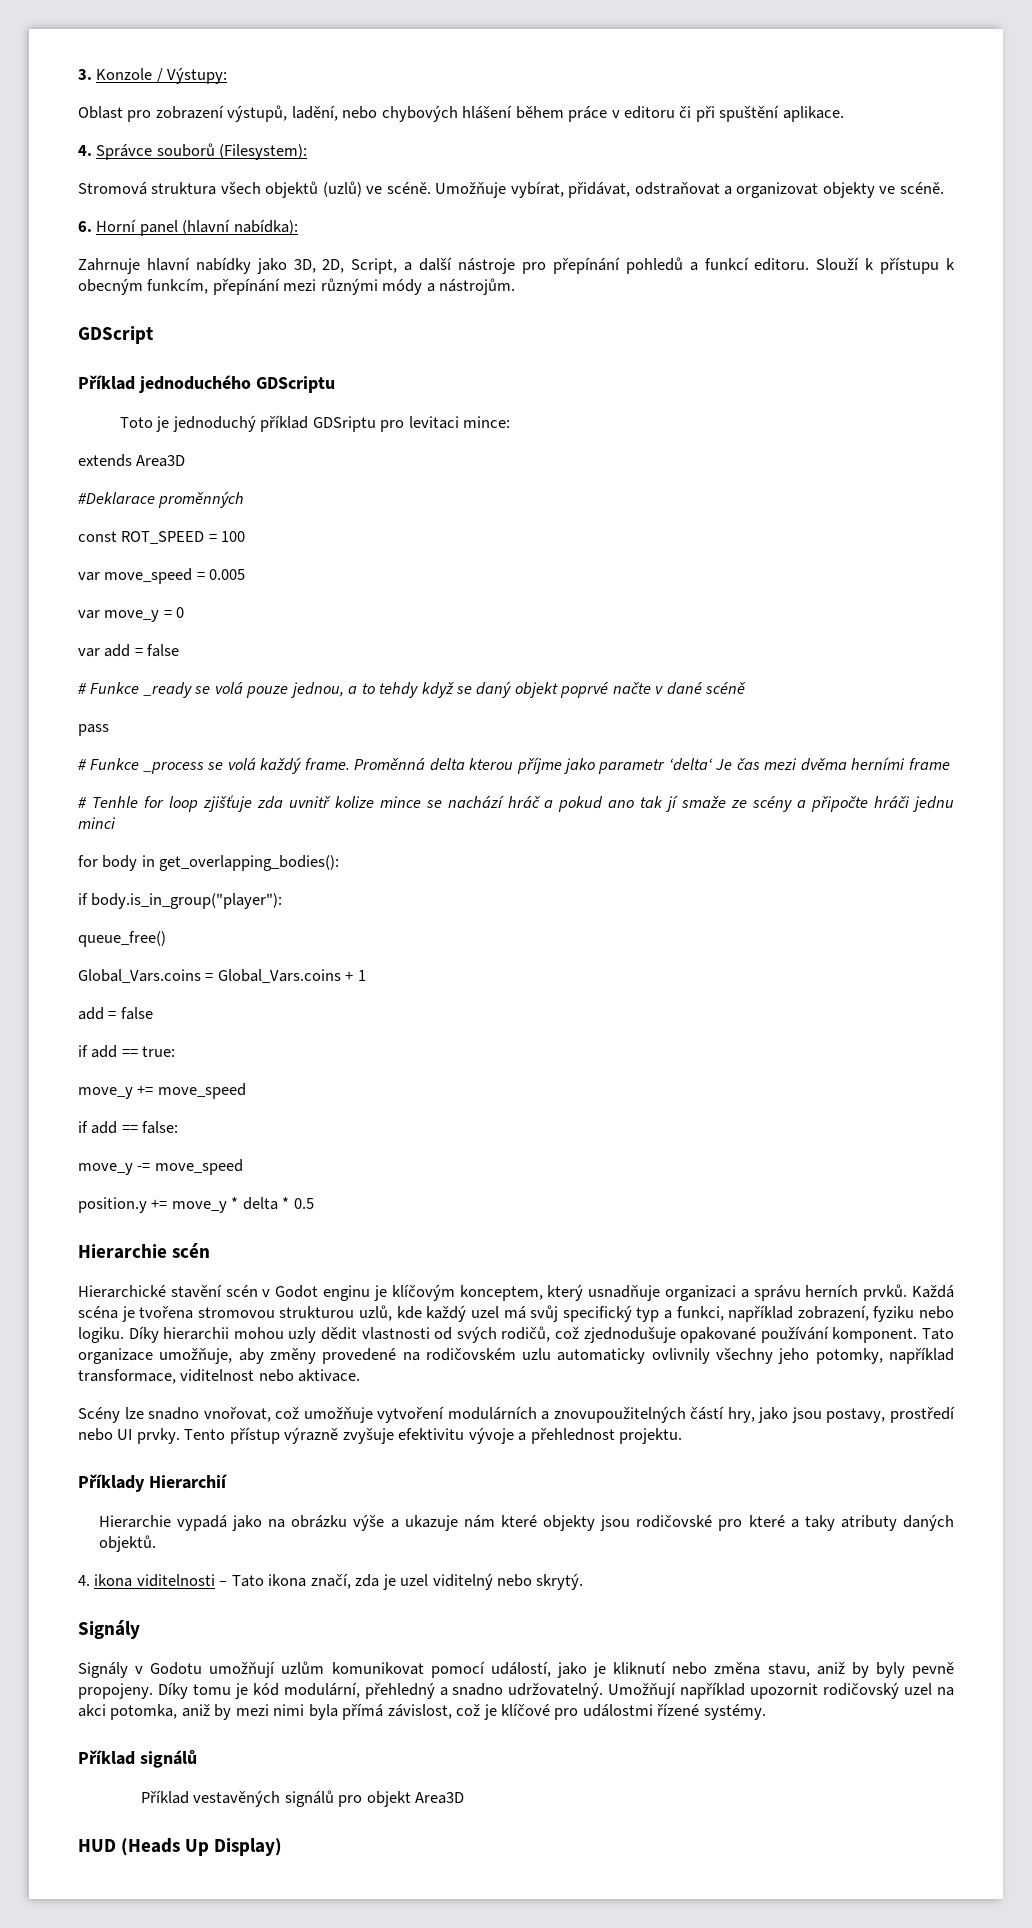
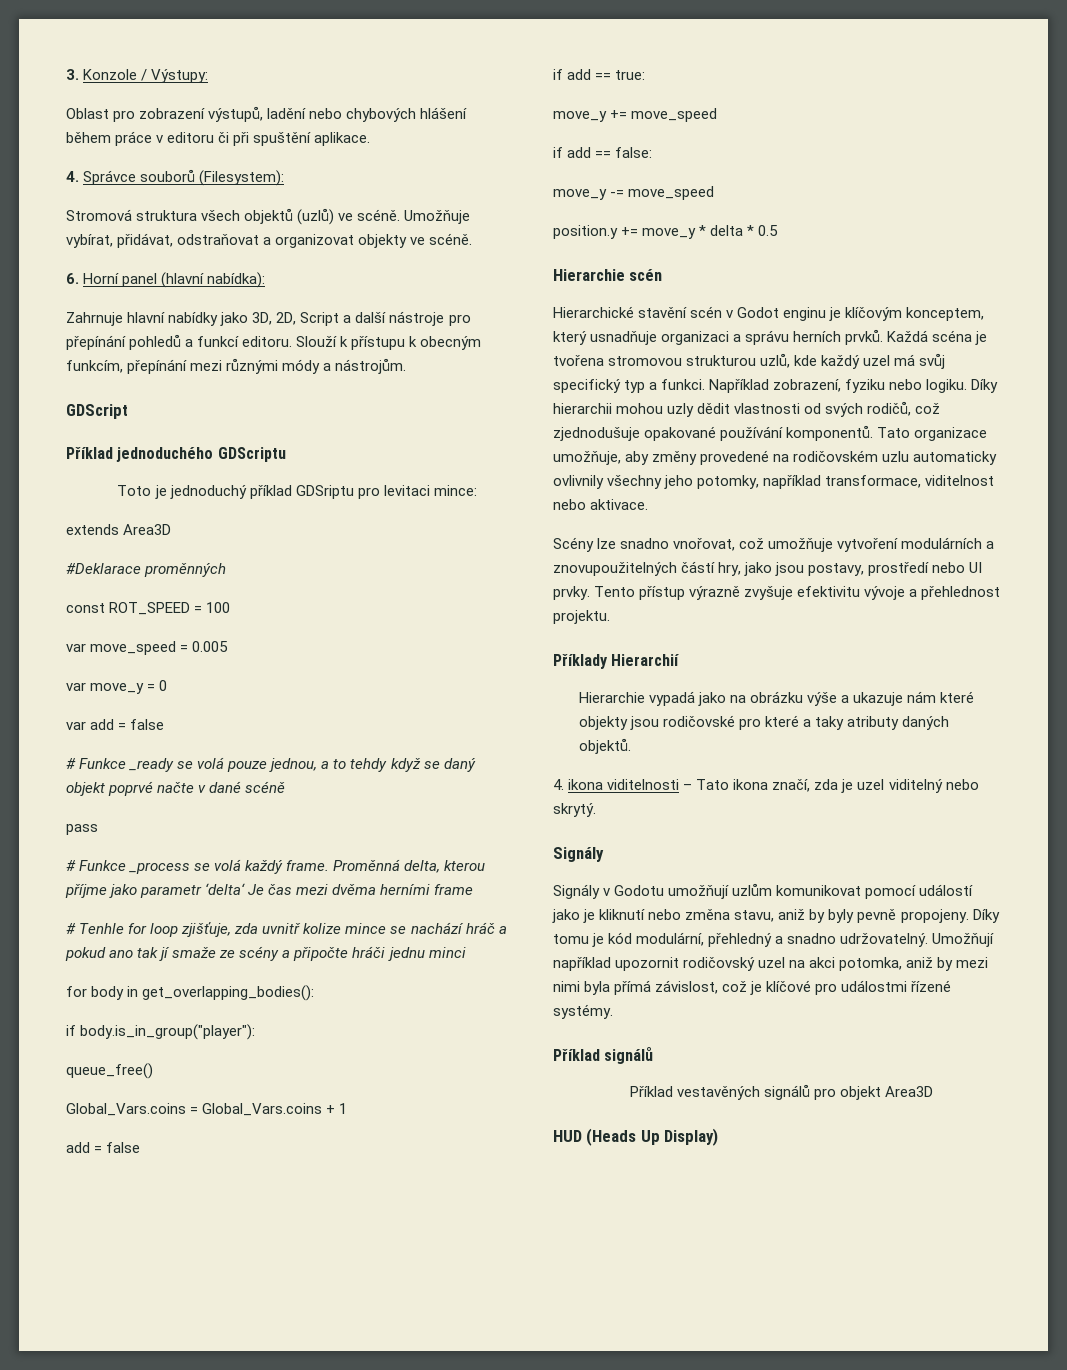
- Oblast pro zobrazení výstupů, ladění, nebo chybových hlášení během práce v editoru či při spuštění aplikace.
+ Oblast pro zobrazení výstupů, ladění nebo chybových hlášení během práce v editoru či při spuštění aplikace.
- Zahrnuje hlavní nabídky jako 3D, 2D, Script, a další nástroje pro přepínání pohledů a funkcí editoru.
+ Zahrnuje hlavní nabídky jako 3D, 2D, Script a další nástroje pro přepínání pohledů a funkcí editoru.
- Proměnná delta kterou příjme jako parametr ‘delta‘ Je čas mezi dvěma herními frame
+ Proměnná delta, kterou příjme jako parametr ‘delta‘ Je čas mezi dvěma herními frame
- # Tenhle for loop zjišťuje zda uvnitř kolize mince se nachází hráč a pokud ano tak jí smaže ze scény a připočte hráči jednu minci
+ # Tenhle for loop zjišťuje, zda uvnitř kolize mince se nachází hráč a pokud ano tak jí smaže ze scény a připočte hráči jednu minci
- Každá scéna je tvořena stromovou strukturou uzlů, kde každý uzel má svůj specifický typ a funkci, například zobrazení, fyziku nebo logiku.
+ Každá scéna je tvořena stromovou strukturou uzlů, kde každý uzel má svůj specifický typ a funkci. Například zobrazení, fyziku nebo logiku.
- Díky hierarchii mohou uzly dědit vlastnosti od svých rodičů, což zjednodušuje opakované používání komponent.
+ Díky hierarchii mohou uzly dědit vlastnosti od svých rodičů, což zjednodušuje opakované používání komponentů.
- Signály v Godotu umožňují uzlům komunikovat pomocí událostí, jako je kliknutí nebo změna stavu, aniž by byly pevně propojeny.
+ Signály v Godotu umožňují uzlům komunikovat pomocí událostí jako je kliknutí nebo změna stavu, aniž by byly pevně propojeny.

